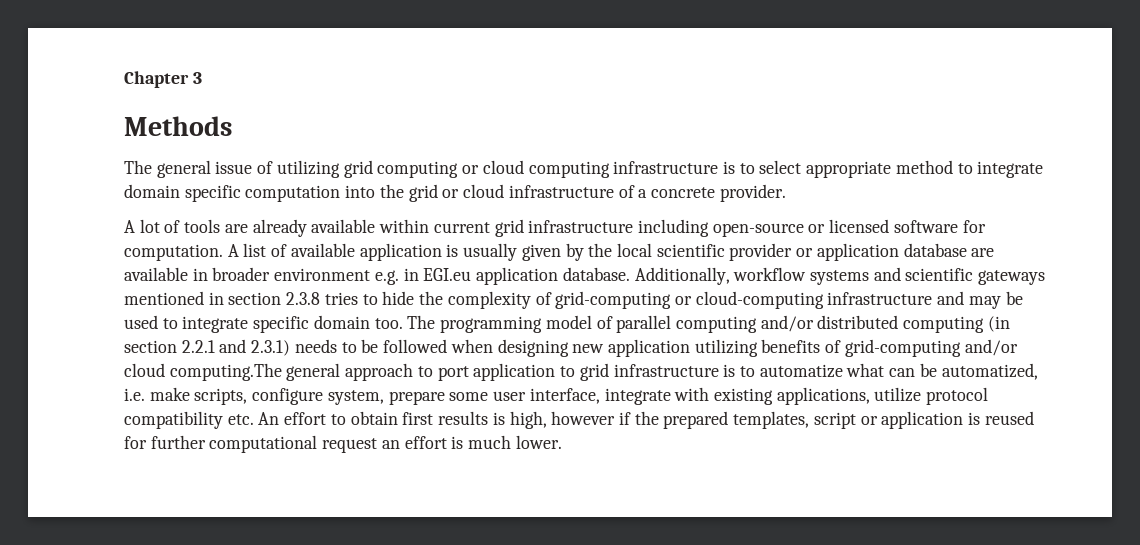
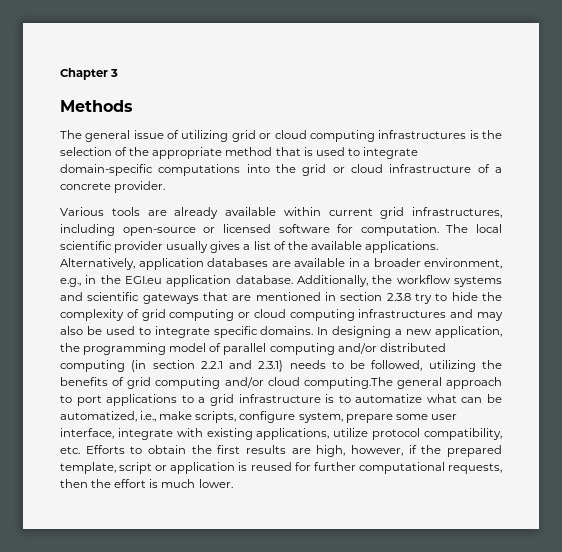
- The general issue of utilizing grid computing or cloud computing infrastructure is to select appropriate method to integrate domain specific computation into the grid or cloud infrastructure of a concrete provider.
+ The general issue of utilizing grid or cloud computing infrastructures is the selection of the appropriate method that is used to integrate domain-specific computations into the grid or cloud infrastructure of a concrete provider.
- A lot of tools are already available within current grid infrastructure including open-source or licensed software for computation.
+ Various tools are already available within current grid infrastructures, including open-source or licensed software for computation.
- A list of available application is usually given by the local scientific provider or application database are available in broader environment e.g. in EGI.eu application database.
+ The local scientific provider usually gives a list of the available applications. Alternatively, application databases are available in a broader environment, e.g., in the EGI.eu application database.
- Additionally, workflow systems and scientific gateways mentioned in section 2.3.8 tries to hide the complexity of grid-computing or cloud-computing infrastructure and may be used to integrate specific domain too. The programming model of parallel computing and/or distributed computing (in section 2.2.1 and 2.3.1) needs to be followed when designing new application utilizing benefits of grid-computing and/or cloud computing.The general approach to port application to grid infrastructure is to automatize what can be automatized, i.e. make scripts, configure system, prepare some user interface, integrate with existing applications, utilize protocol compatibility etc. An effort to obtain first results is high, however if the prepared templates, script or application is reused for further computational request an effort is much lower.
+ Additionally, the workflow systems and scientific gateways that are mentioned in section 2.3.8 try to hide the complexity of grid computing or cloud computing infrastructures and may also be used to integrate specific domains. In designing a new application, the programming model of parallel computing and/or distributed computing (in section 2.2.1 and 2.3.1) needs to be followed, utilizing the benefits of grid computing and/or cloud computing.The general approach to port applications to a grid infrastructure is to automatize what can be automatized, i.e., make scripts, configure system, prepare some user interface, integrate with existing applications, utilize protocol compatibility, etc. Efforts to obtain the first results are high, however, if the prepared template, script or application is reused for further computational requests, then the effort is much lower.

